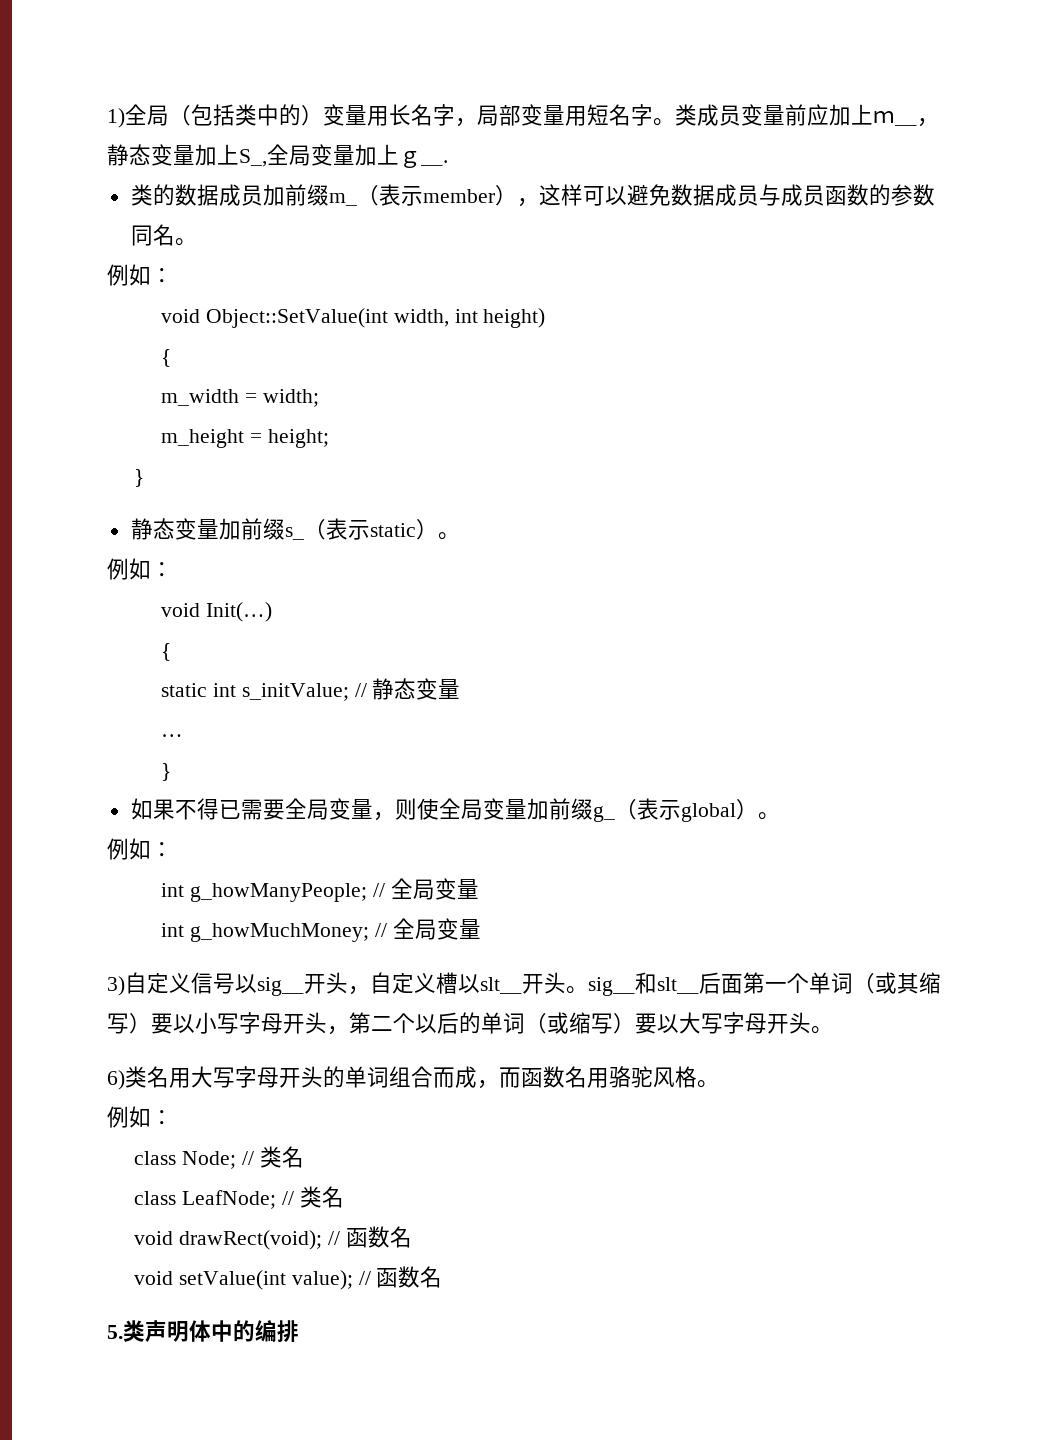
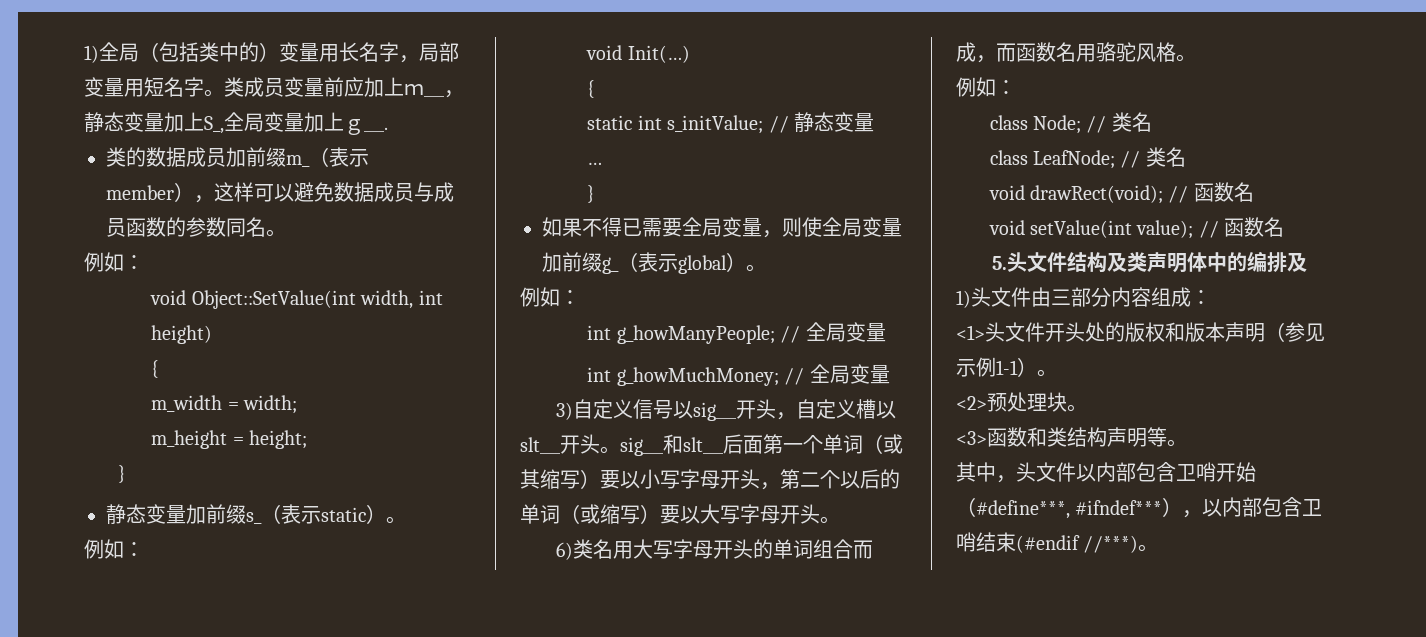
- 5.类声明体中的编排
+ 5.头文件结构及类声明体中的编排及
+ 1)头文件由三部分内容组成：
+ <1>头文件开头处的版权和版本声明（参见示例1-1）。
+ <2>预处理块。
+ <3>函数和类结构声明等。
+ 其中，头文件以内部包含卫哨开始（#define***, #ifndef***），以内部包含卫哨结束(#endif //***)。

